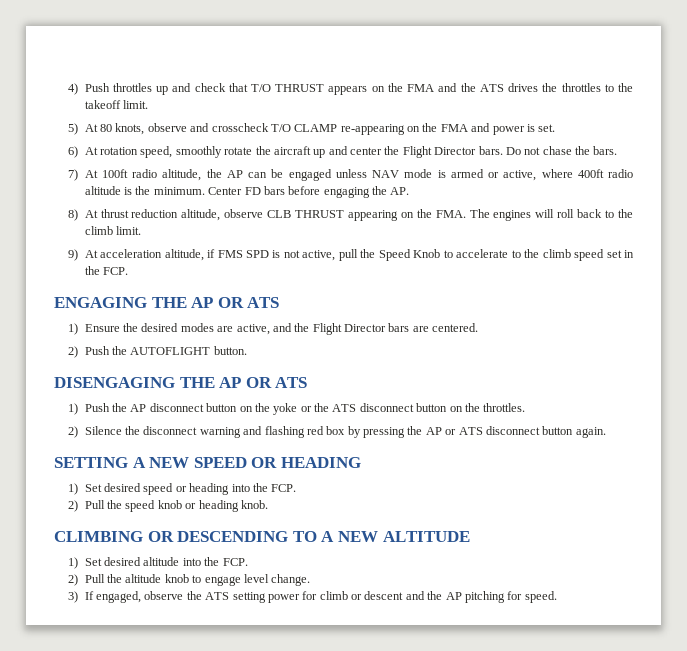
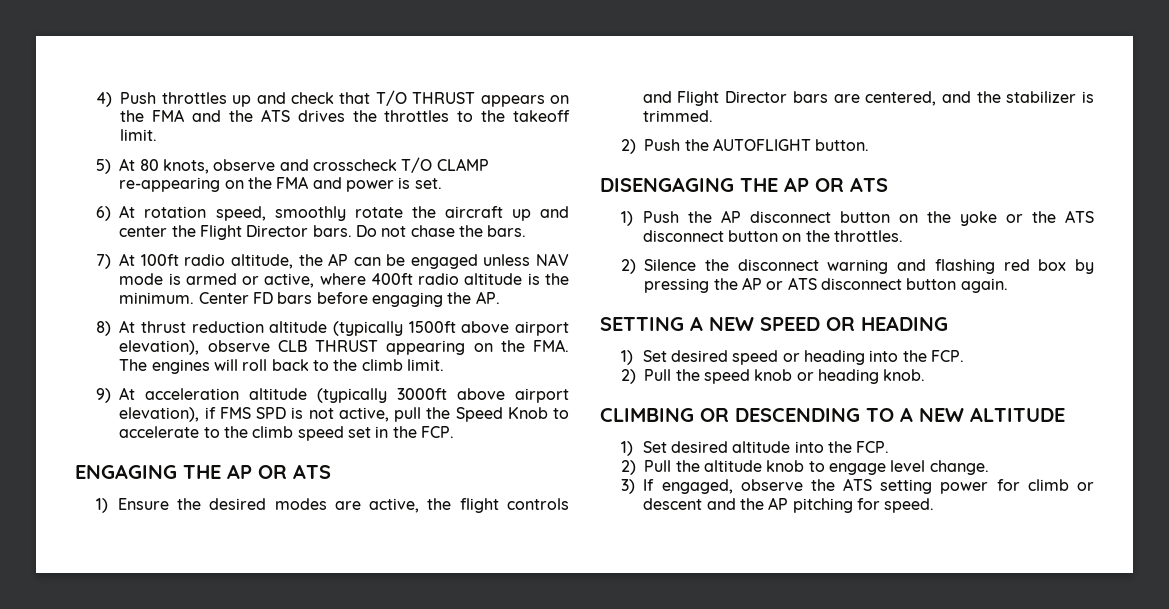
- 8) At thrust reduction altitude, observe CLB THRUST appearing on the FMA. The engines will roll back to the climb limit.
+ 8) At thrust reduction altitude (typically 1500ft above airport elevation), observe CLB THRUST appearing on the FMA. The engines will roll back to the climb limit.
- 9) At acceleration altitude, if FMS SPD is not active, pull the Speed Knob to accelerate to the climb speed set in the FCP.
+ 9) At acceleration altitude (typically 3000ft above airport elevation), if FMS SPD is not active, pull the Speed Knob to accelerate to the climb speed set in the FCP.
- 1) Ensure the desired modes are active, and the Flight Director bars are centered.
+ 1) Ensure the desired modes are active, the flight controls and Flight Director bars are centered, and the stabilizer is trimmed.

